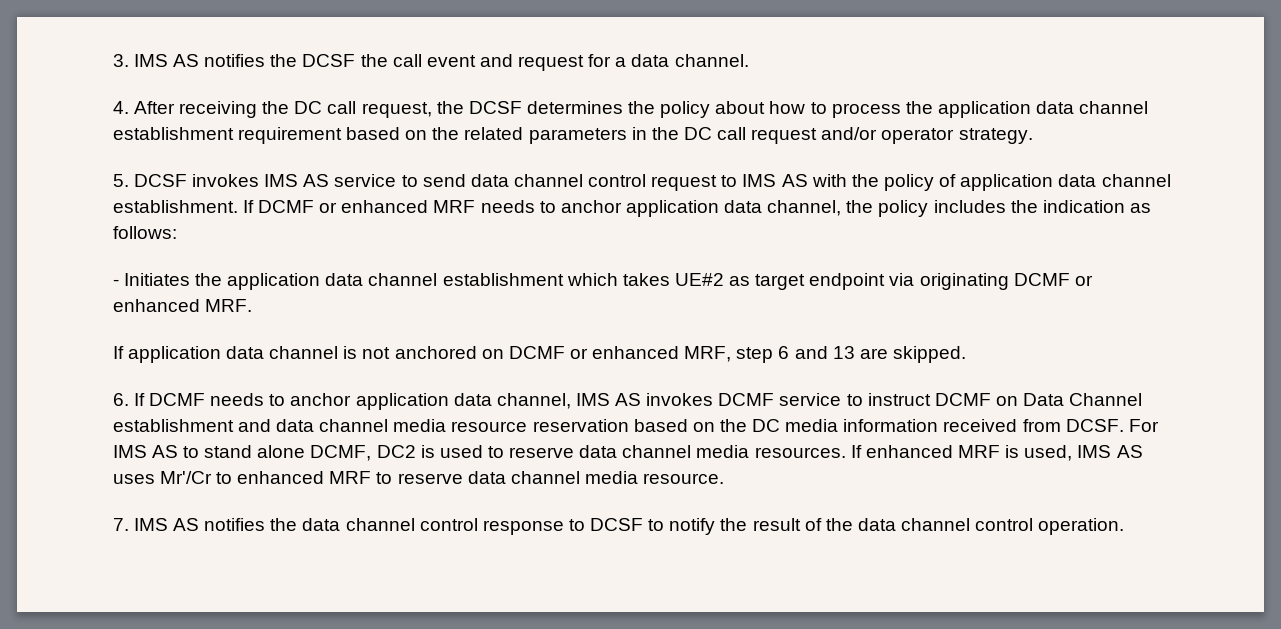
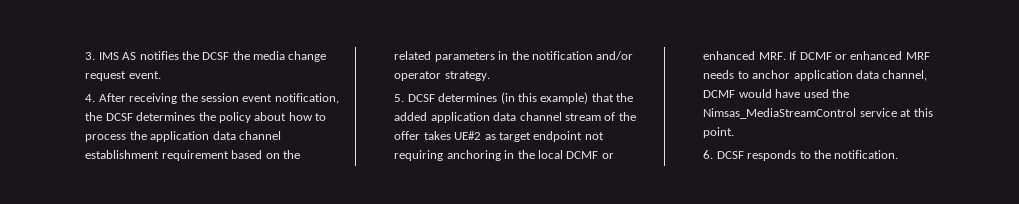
- 3. IMS AS notifies the DCSF the call event and request for a data channel.
+ 3. IMS AS notifies the DCSF the media change request event.
- 4. After receiving the DC call request, the DCSF determines the policy about how to process the application data channel establishment requirement based on the related parameters in the DC call request and/or operator strategy.
+ 4. After receiving the session event notification, the DCSF determines the policy about how to process the application data channel establishment requirement based on the related parameters in the notification and/or operator strategy.
- 5. DCSF invokes IMS AS service to send data channel control request to IMS AS with the policy of application data channel establishment. If DCMF or enhanced MRF needs to anchor application data channel, the policy includes the indication as follows:
- - Initiates the application data channel establishment which takes UE#2 as target endpoint via originating DCMF or enhanced MRF.
- If application data channel is not anchored on DCMF or enhanced MRF, step 6 and 13 are skipped.
- 6. If DCMF needs to anchor application data channel, IMS AS invokes DCMF service to instruct DCMF on Data Channel establishment and data channel media resource reservation based on the DC media information received from DCSF. For IMS AS to stand alone DCMF, DC2 is used to reserve data channel media resources. If enhanced MRF is used, IMS AS uses Mr'/Cr to enhanced MRF to reserve data channel media resource.
- 7. IMS AS notifies the data channel control response to DCSF to notify the result of the data channel control operation.
+ 5. DCSF determines (in this example) that the added application data channel stream of the offer takes UE#2 as target endpoint not requiring anchoring in the local DCMF or enhanced MRF. If DCMF or enhanced MRF needs to anchor application data channel, DCMF would have used the Nimsas_MediaStreamControl service at this point.
+ 6. DCSF responds to the notification.

